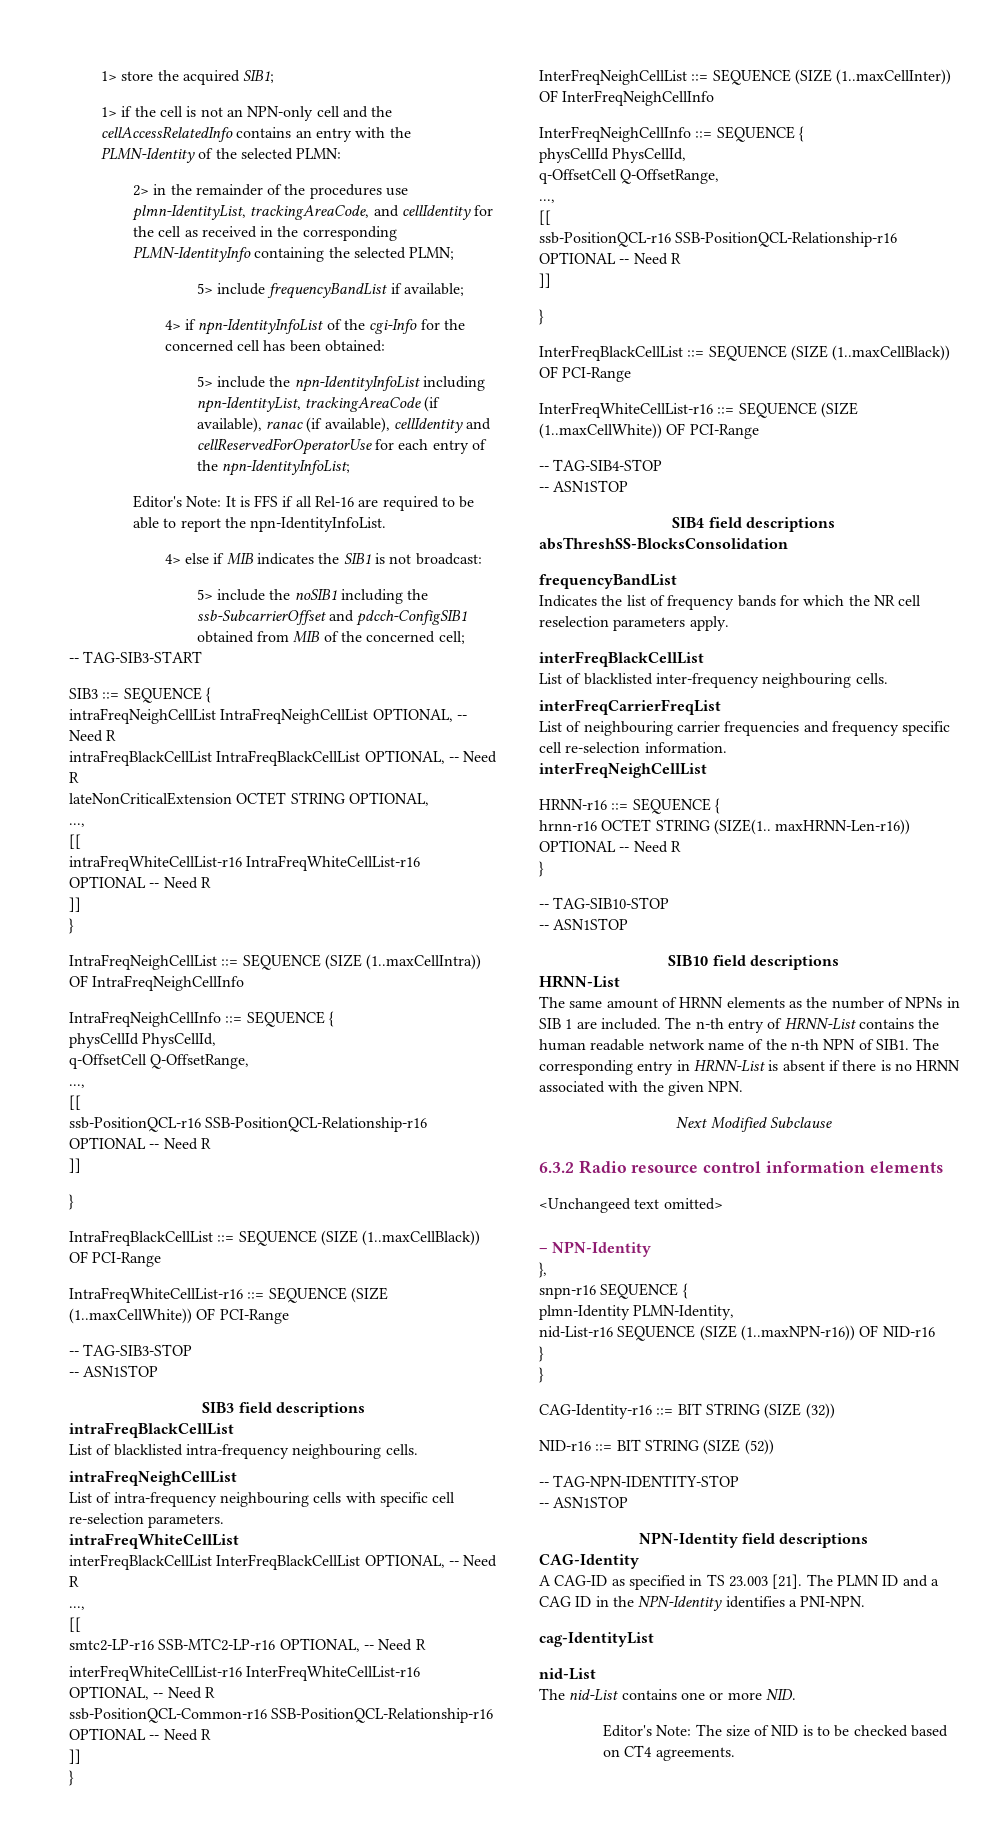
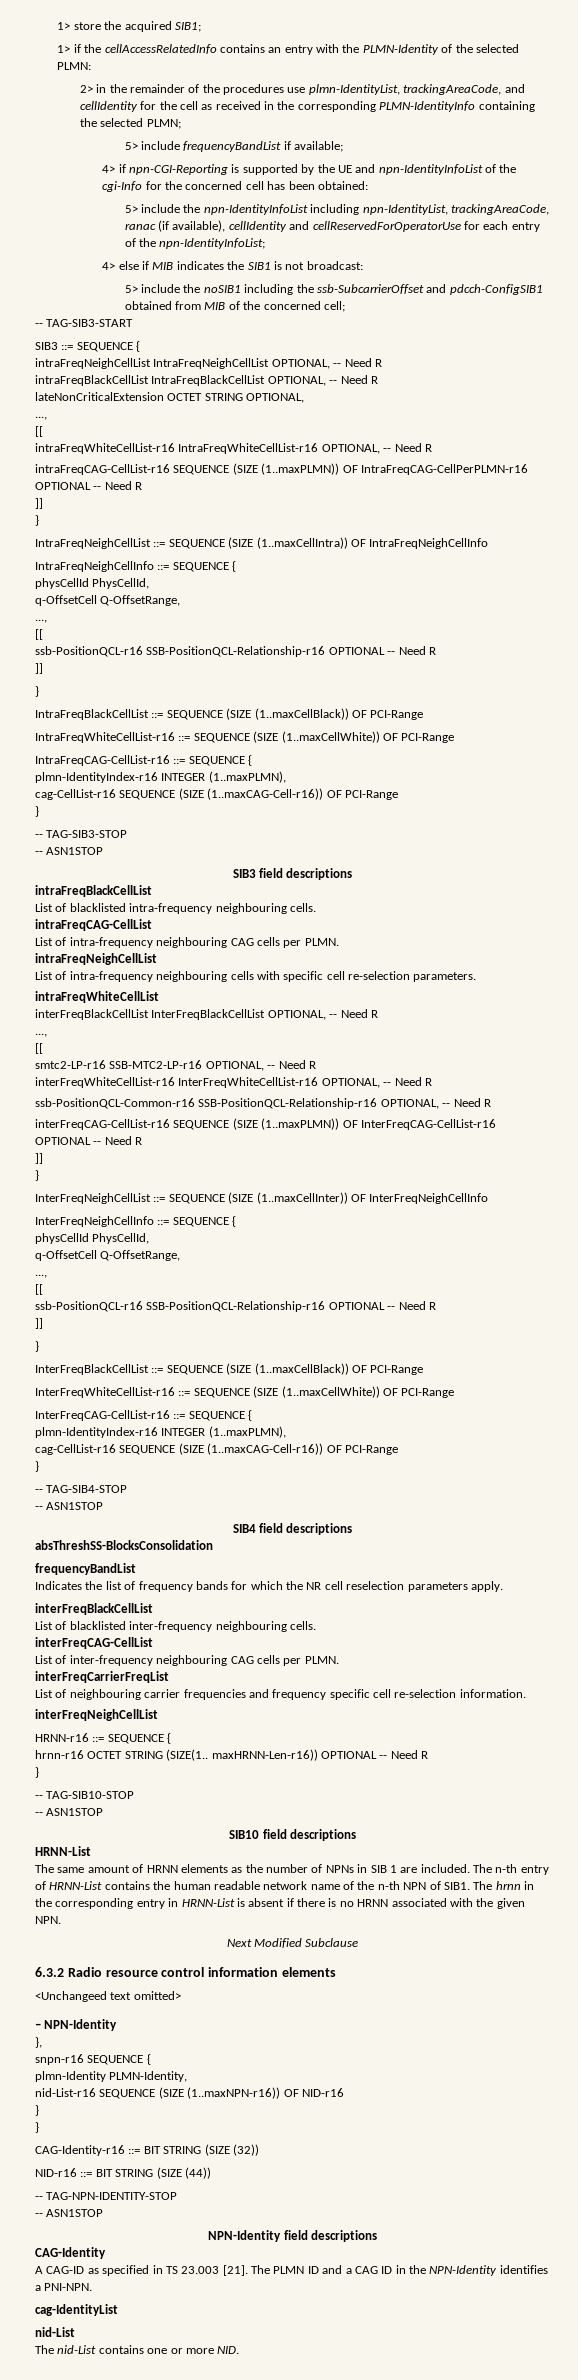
- 1> if the cell is not an NPN-only cell and the cellAccessRelatedInfo contains an entry with the PLMN-Identity of the selected PLMN:
+ 1> if the cellAccessRelatedInfo contains an entry with the PLMN-Identity of the selected PLMN:
- 4> if npn-IdentityInfoList of the cgi-Info for the concerned cell has been obtained:
+ 4> if npn-CGI-Reporting is supported by the UE and npn-IdentityInfoList of the cgi-Info for the concerned cell has been obtained:
- 5> include the npn-IdentityInfoList including npn-IdentityList, trackingAreaCode (if available), ranac (if available), cellIdentity and cellReservedForOperatorUse for each entry of the npn-IdentityInfoList;
+ 5> include the npn-IdentityInfoList including npn-IdentityList, trackingAreaCode, ranac (if available), cellIdentity and cellReservedForOperatorUse for each entry of the npn-IdentityInfoList;
- Editor's Note: It is FFS if all Rel-16 are required to be able to report the npn-IdentityInfoList.
- intraFreqWhiteCellList-r16 IntraFreqWhiteCellList-r16 OPTIONAL -- Need R
+ intraFreqWhiteCellList-r16 IntraFreqWhiteCellList-r16 OPTIONAL, -- Need R
+ intraFreqCAG-CellList-r16 SEQUENCE (SIZE (1..maxPLMN)) OF IntraFreqCAG-CellPerPLMN-r16 OPTIONAL -- Need R
+ IntraFreqCAG-CellList-r16 ::= SEQUENCE {
+ plmn-IdentityIndex-r16 INTEGER (1..maxPLMN),
+ cag-CellList-r16 SEQUENCE (SIZE (1..maxCAG-Cell-r16)) OF PCI-Range
+ }
+ intraFreqCAG-CellList
+ List of intra-frequency neighbouring CAG cells per PLMN.
- ssb-PositionQCL-Common-r16 SSB-PositionQCL-Relationship-r16 OPTIONAL -- Need R
+ ssb-PositionQCL-Common-r16 SSB-PositionQCL-Relationship-r16 OPTIONAL, -- Need R
+ interFreqCAG-CellList-r16 SEQUENCE (SIZE (1..maxPLMN)) OF InterFreqCAG-CellList-r16 OPTIONAL -- Need R
+ InterFreqCAG-CellList-r16 ::= SEQUENCE {
+ plmn-IdentityIndex-r16 INTEGER (1..maxPLMN),
+ cag-CellList-r16 SEQUENCE (SIZE (1..maxCAG-Cell-r16)) OF PCI-Range
+ }
+ interFreqCAG-CellList
+ List of inter-frequency neighbouring CAG cells per PLMN.
- The corresponding entry in HRNN-List is absent if there is no HRNN associated with the given NPN.
+ The hrnn in the corresponding entry in HRNN-List is absent if there is no HRNN associated with the given NPN.
- NID-r16 ::= BIT STRING (SIZE (52))
+ NID-r16 ::= BIT STRING (SIZE (44))
- Editor's Note: The size of NID is to be checked based on CT4 agreements.

